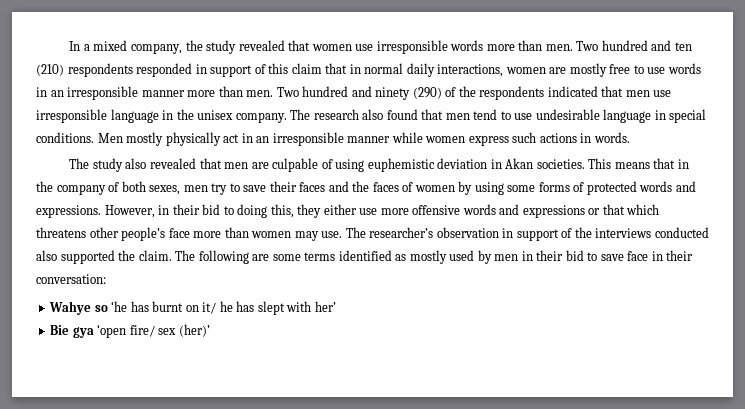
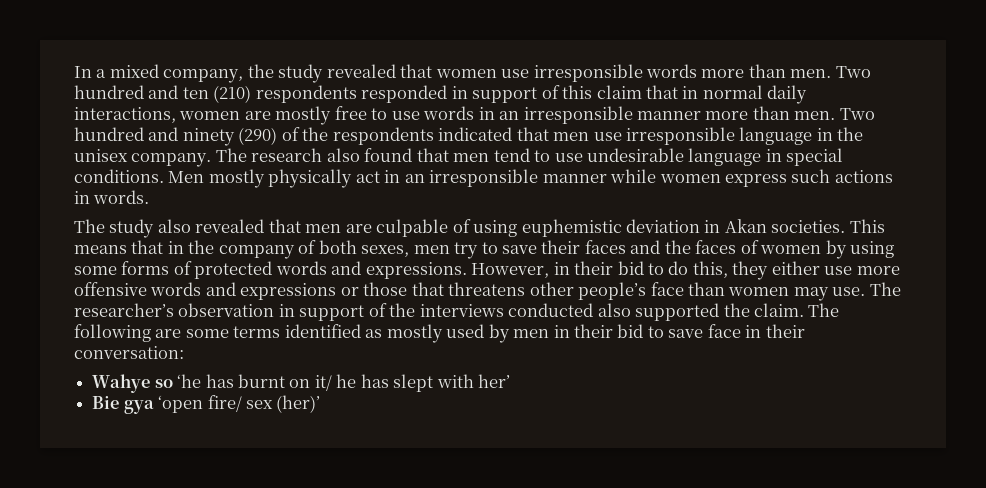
- However, in their bid to doing this, they either use more offensive words and expressions or that which threatens other people’s face more than women may use.
+ However, in their bid to do this, they either use more offensive words and expressions or those that threatens other people’s face than women may use.

